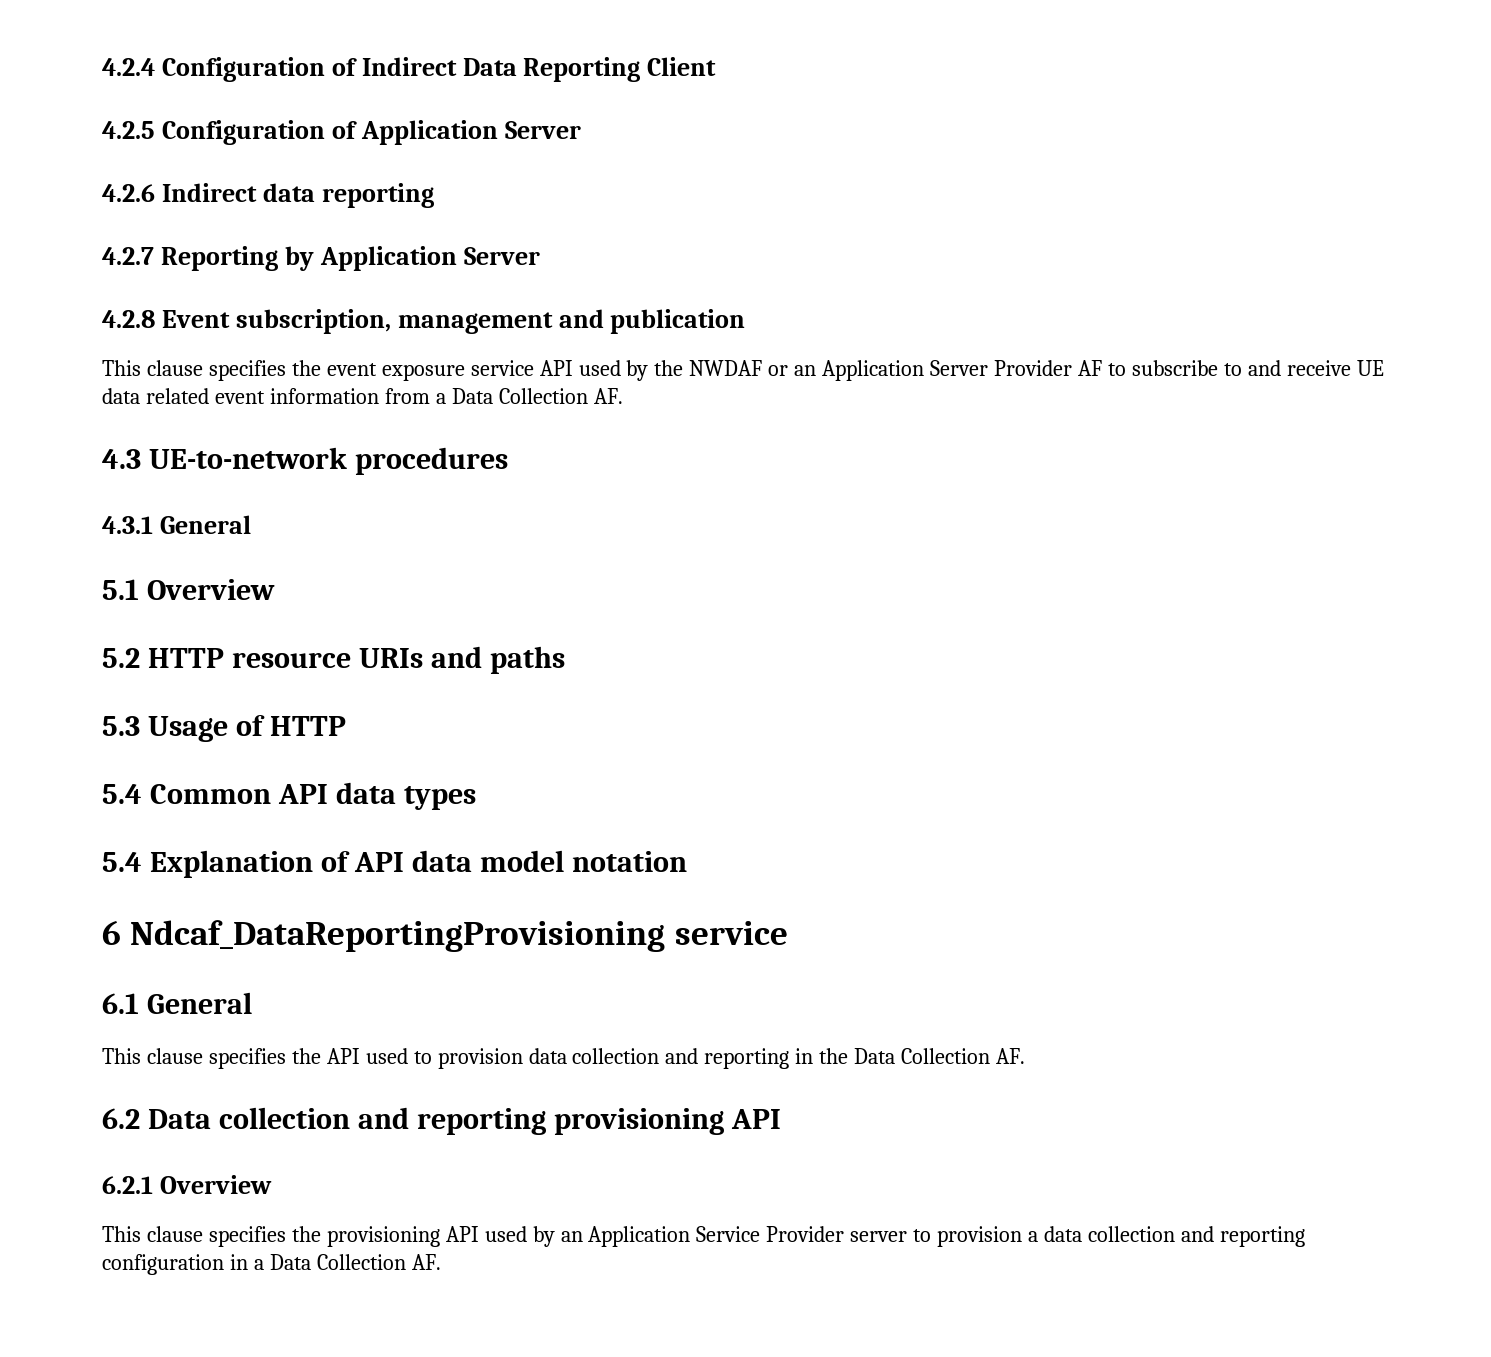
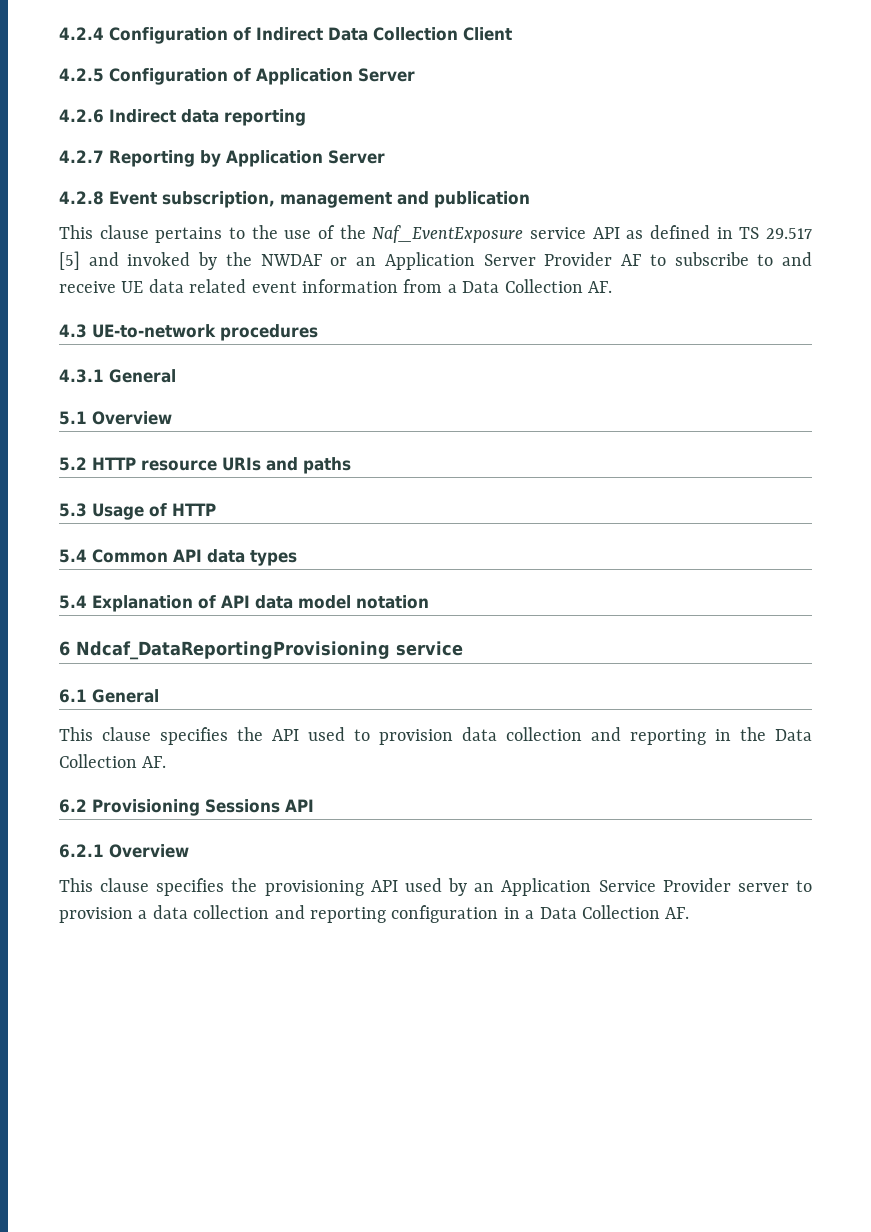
- 4.2.4 Configuration of Indirect Data Reporting Client
+ 4.2.4 Configuration of Indirect Data Collection Client
- This clause specifies the event exposure service API used by the NWDAF or an Application Server Provider AF to subscribe to and receive UE data related event information from a Data Collection AF.
+ This clause pertains to the use of the Naf_EventExposure service API as defined in TS 29.517 [5] and invoked by the NWDAF or an Application Server Provider AF to subscribe to and receive UE data related event information from a Data Collection AF.
- 6.2 Data collection and reporting provisioning API
+ 6.2 Provisioning Sessions API

